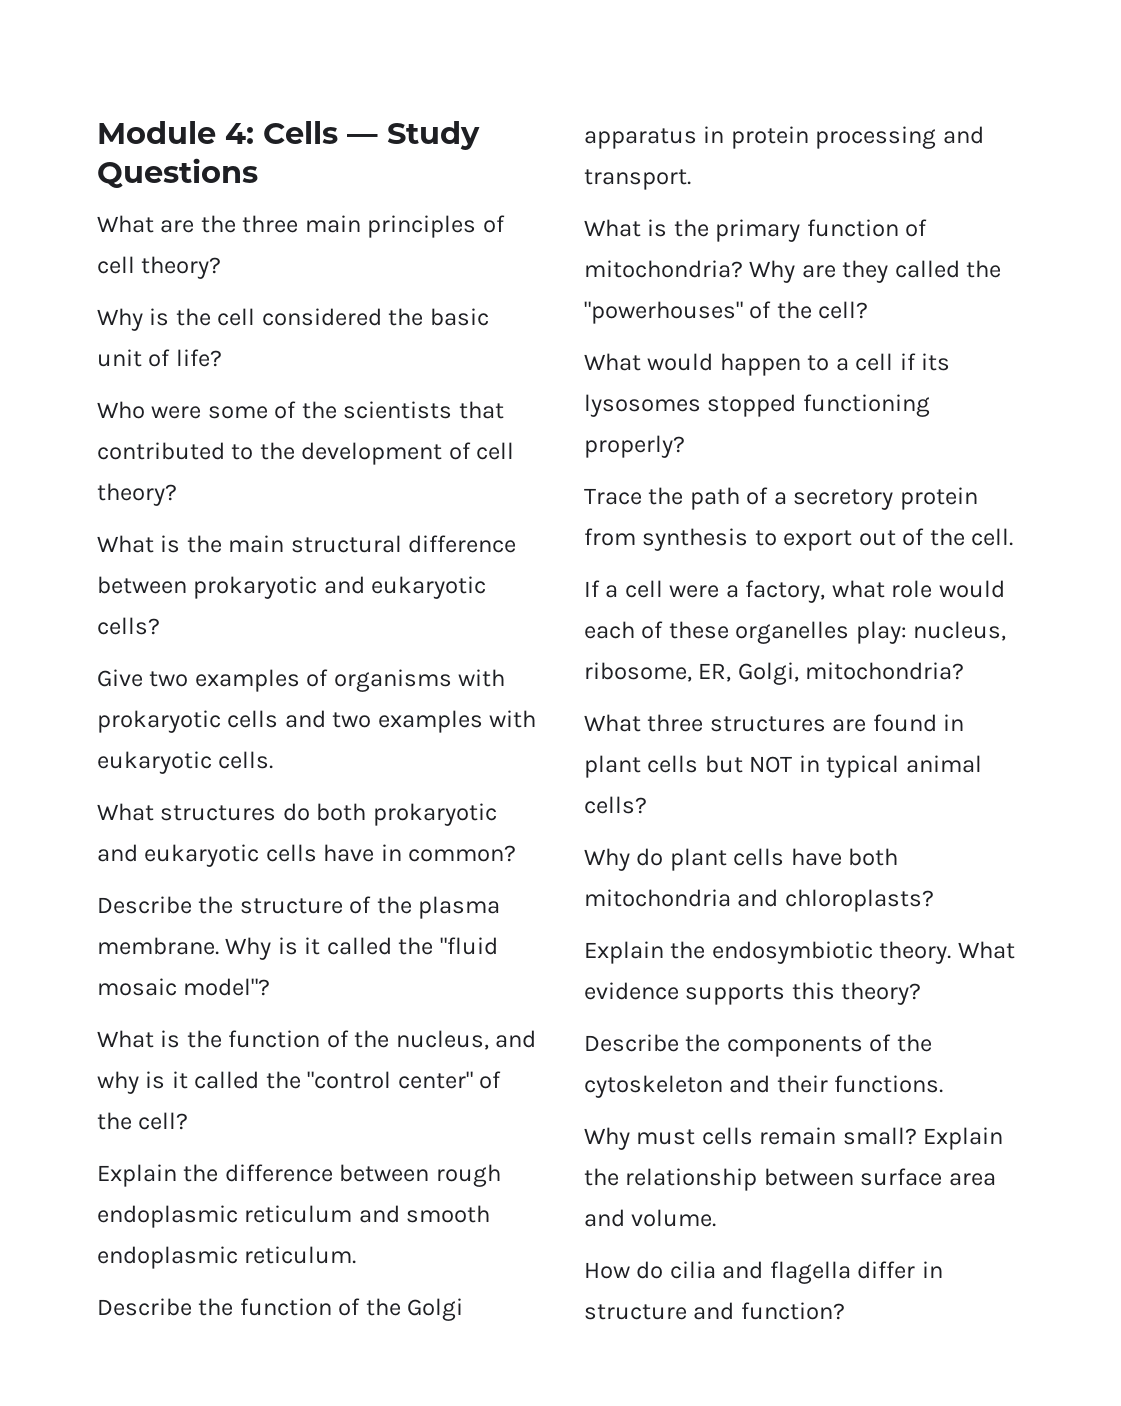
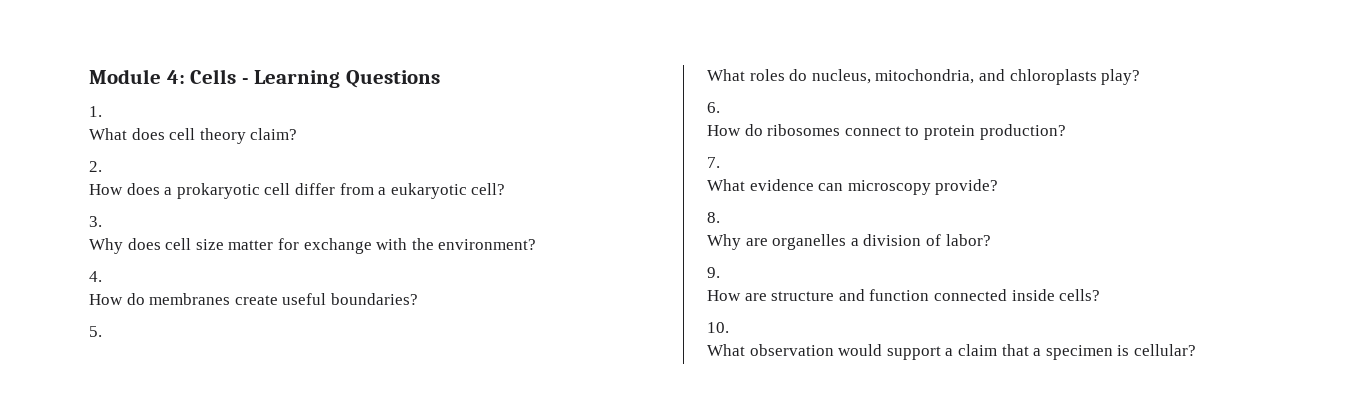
- Module 4: Cells — Study Questions
+ Module 4: Cells - Learning Questions
- What are the three main principles of cell theory?
- Why is the cell considered the basic unit of life?
- Who were some of the scientists that contributed to the development of cell theory?
- What is the main structural difference between prokaryotic and eukaryotic cells?
- Give two examples of organisms with prokaryotic cells and two examples with eukaryotic cells.
- What structures do both prokaryotic and eukaryotic cells have in common?
- Describe the structure of the plasma membrane. Why is it called the "fluid mosaic model"?
- What is the function of the nucleus, and why is it called the "control center" of the cell?
- Explain the difference between rough endoplasmic reticulum and smooth endoplasmic reticulum.
- Describe the function of the Golgi apparatus in protein processing and transport.
- What is the primary function of mitochondria? Why are they called the "powerhouses" of the cell?
- What would happen to a cell if its lysosomes stopped functioning properly?
- Trace the path of a secretory protein from synthesis to export out of the cell.
- If a cell were a factory, what role would each of these organelles play: nucleus, ribosome, ER, Golgi, mitochondria?
- What three structures are found in plant cells but NOT in typical animal cells?
- Why do plant cells have both mitochondria and chloroplasts?
- Explain the endosymbiotic theory. What evidence supports this theory?
- Describe the components of the cytoskeleton and their functions.
- Why must cells remain small? Explain the relationship between surface area and volume.
- How do cilia and flagella differ in structure and function?
+ 1.
+ What does cell theory claim?
+ 2.
+ How does a prokaryotic cell differ from a eukaryotic cell?
+ 3.
+ Why does cell size matter for exchange with the environment?
+ 4.
+ How do membranes create useful boundaries?
+ 5.
+ What roles do nucleus, mitochondria, and chloroplasts play?
+ 6.
+ How do ribosomes connect to protein production?
+ 7.
+ What evidence can microscopy provide?
+ 8.
+ Why are organelles a division of labor?
+ 9.
+ How are structure and function connected inside cells?
+ 10.
+ What observation would support a claim that a specimen is cellular?

